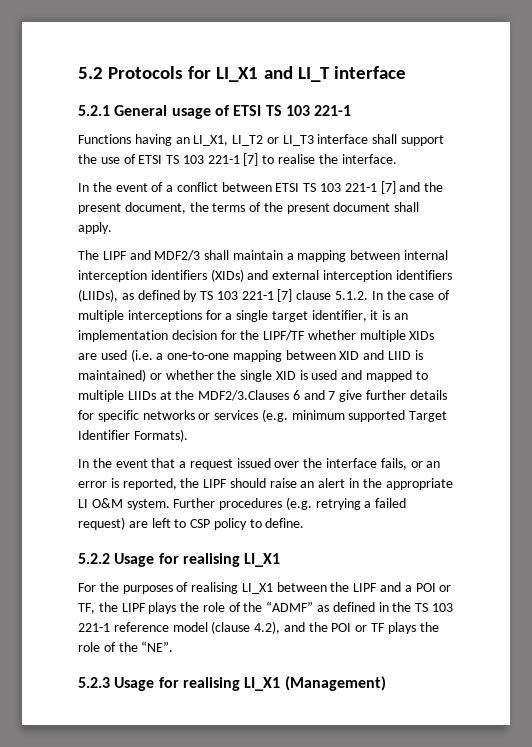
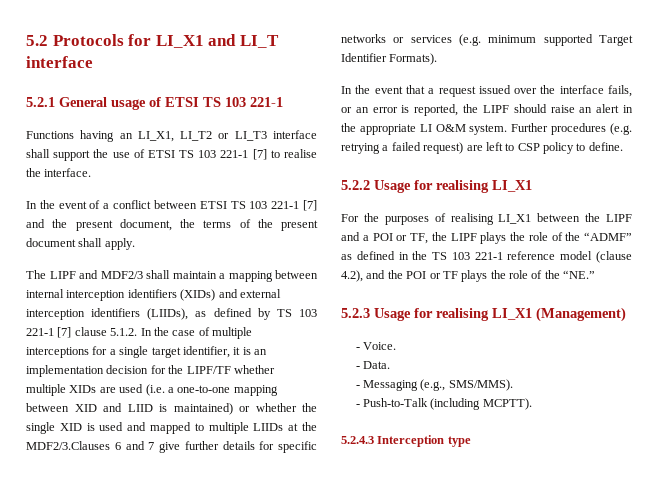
- For the purposes of realising LI_X1 between the LIPF and a POI or TF, the LIPF plays the role of the “ADMF” as defined in the TS 103 221-1 reference model (clause 4.2), and the POI or TF plays the role of the “NE”.
+ For the purposes of realising LI_X1 between the LIPF and a POI or TF, the LIPF plays the role of the “ADMF” as defined in the TS 103 221-1 reference model (clause 4.2), and the POI or TF plays the role of the “NE.”
+ - Voice.
+ - Data.
+ - Messaging (e.g., SMS/MMS).
+ - Push-to-Talk (including MCPTT).
+ 5.2.4.3 Interception type

